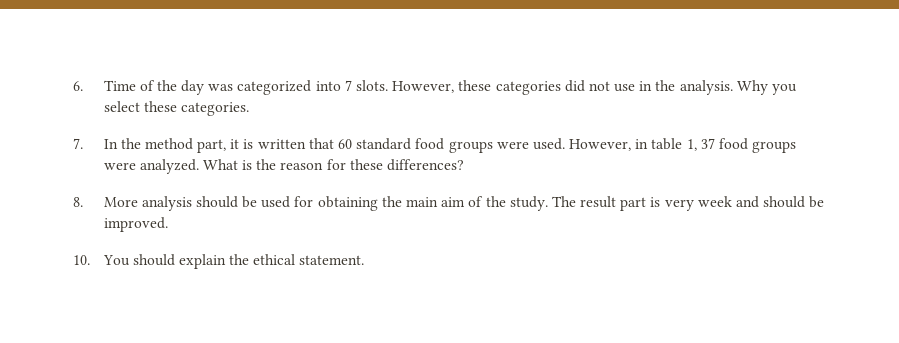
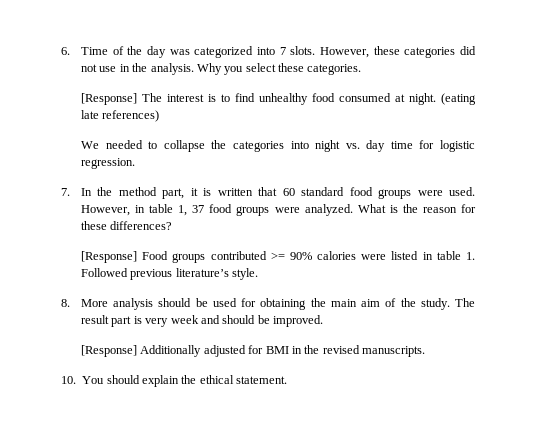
+ [Response] The interest is to find unhealthy food consumed at night. (eating late references)
+ We needed to collapse the categories into night vs. day time for logistic regression.
+ [Response] Food groups contributed >= 90% calories were listed in table 1. Followed previous literature’s style.
+ [Response] Additionally adjusted for BMI in the revised manuscripts.

